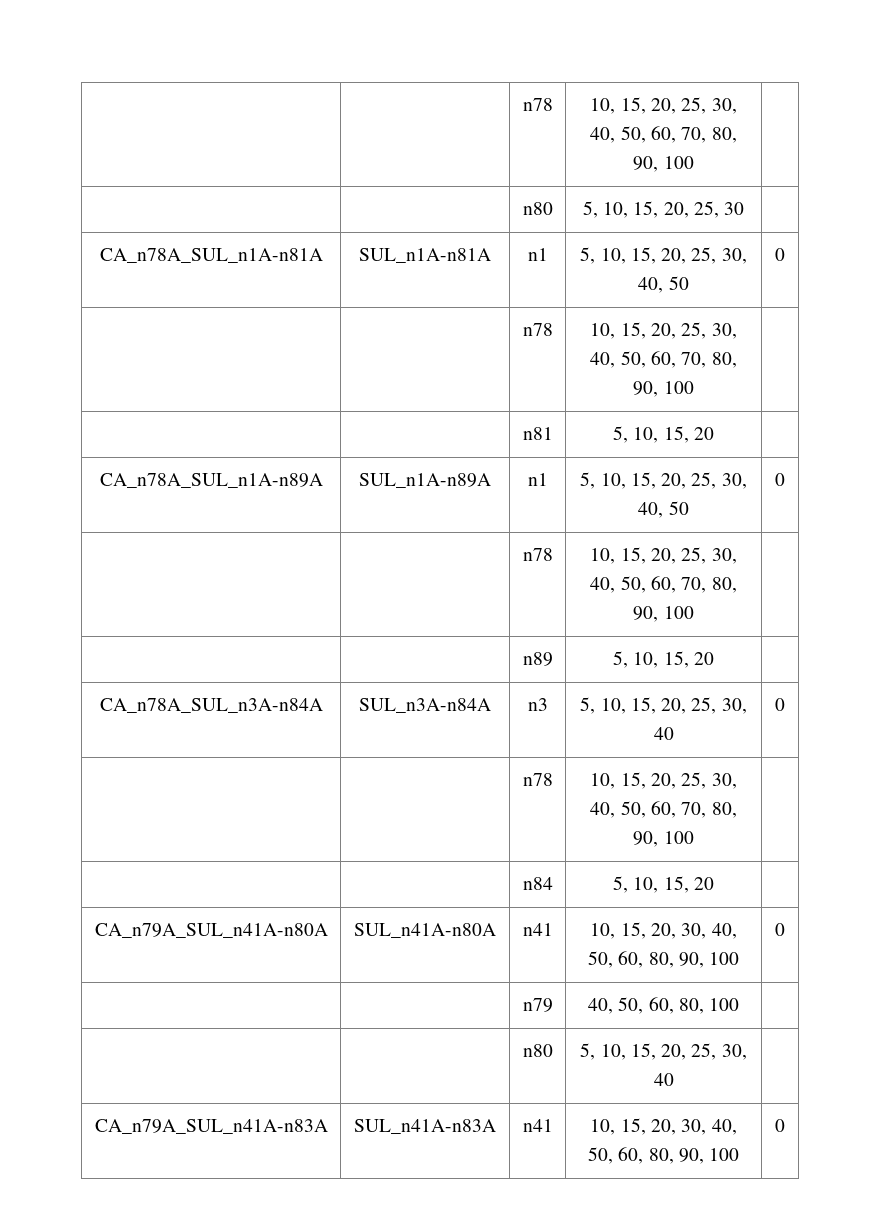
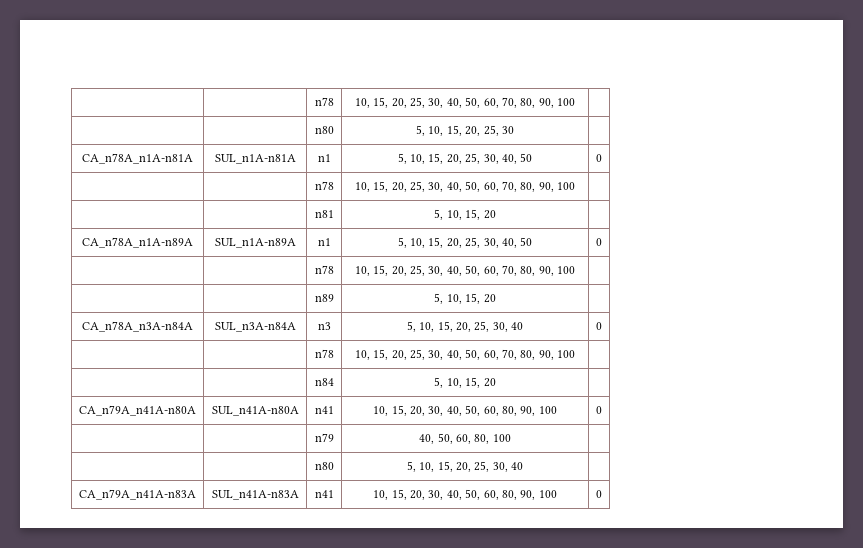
- CA_n78A_SUL_n1A-n81A | SUL_n1A-n81A | n1 | 5, 10, 15, 20, 25, 30, 40, 50 | 0
+ CA_n78A_n1A-n81A | SUL_n1A-n81A | n1 | 5, 10, 15, 20, 25, 30, 40, 50 | 0
- CA_n78A_SUL_n1A-n89A | SUL_n1A-n89A | n1 | 5, 10, 15, 20, 25, 30, 40, 50 | 0
+ CA_n78A_n1A-n89A | SUL_n1A-n89A | n1 | 5, 10, 15, 20, 25, 30, 40, 50 | 0
- CA_n78A_SUL_n3A-n84A | SUL_n3A-n84A | n3 | 5, 10, 15, 20, 25, 30, 40 | 0
+ CA_n78A_n3A-n84A | SUL_n3A-n84A | n3 | 5, 10, 15, 20, 25, 30, 40 | 0
- CA_n79A_SUL_n41A-n80A | SUL_n41A-n80A | n41 | 10, 15, 20, 30, 40, 50, 60, 80, 90, 100 | 0
+ CA_n79A_n41A-n80A | SUL_n41A-n80A | n41 | 10, 15, 20, 30, 40, 50, 60, 80, 90, 100 | 0
- CA_n79A_SUL_n41A-n83A | SUL_n41A-n83A | n41 | 10, 15, 20, 30, 40, 50, 60, 80, 90, 100 | 0
+ CA_n79A_n41A-n83A | SUL_n41A-n83A | n41 | 10, 15, 20, 30, 40, 50, 60, 80, 90, 100 | 0

